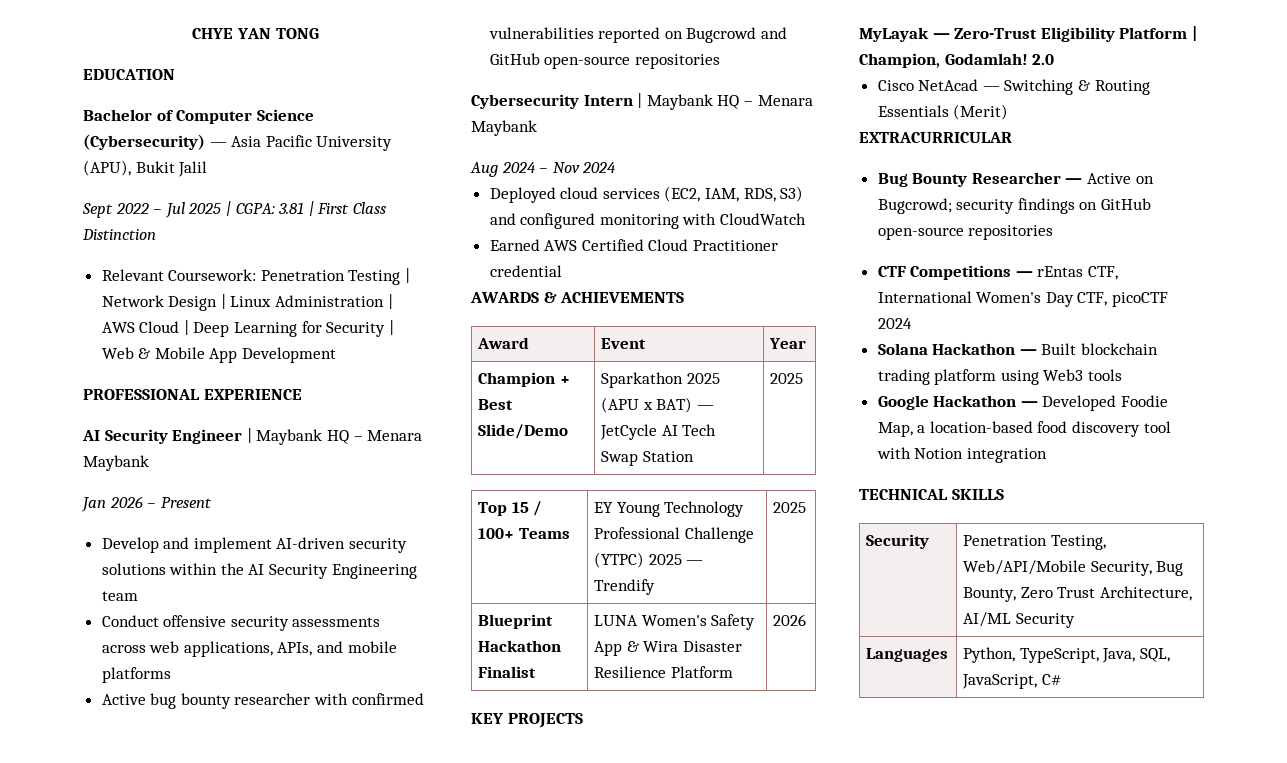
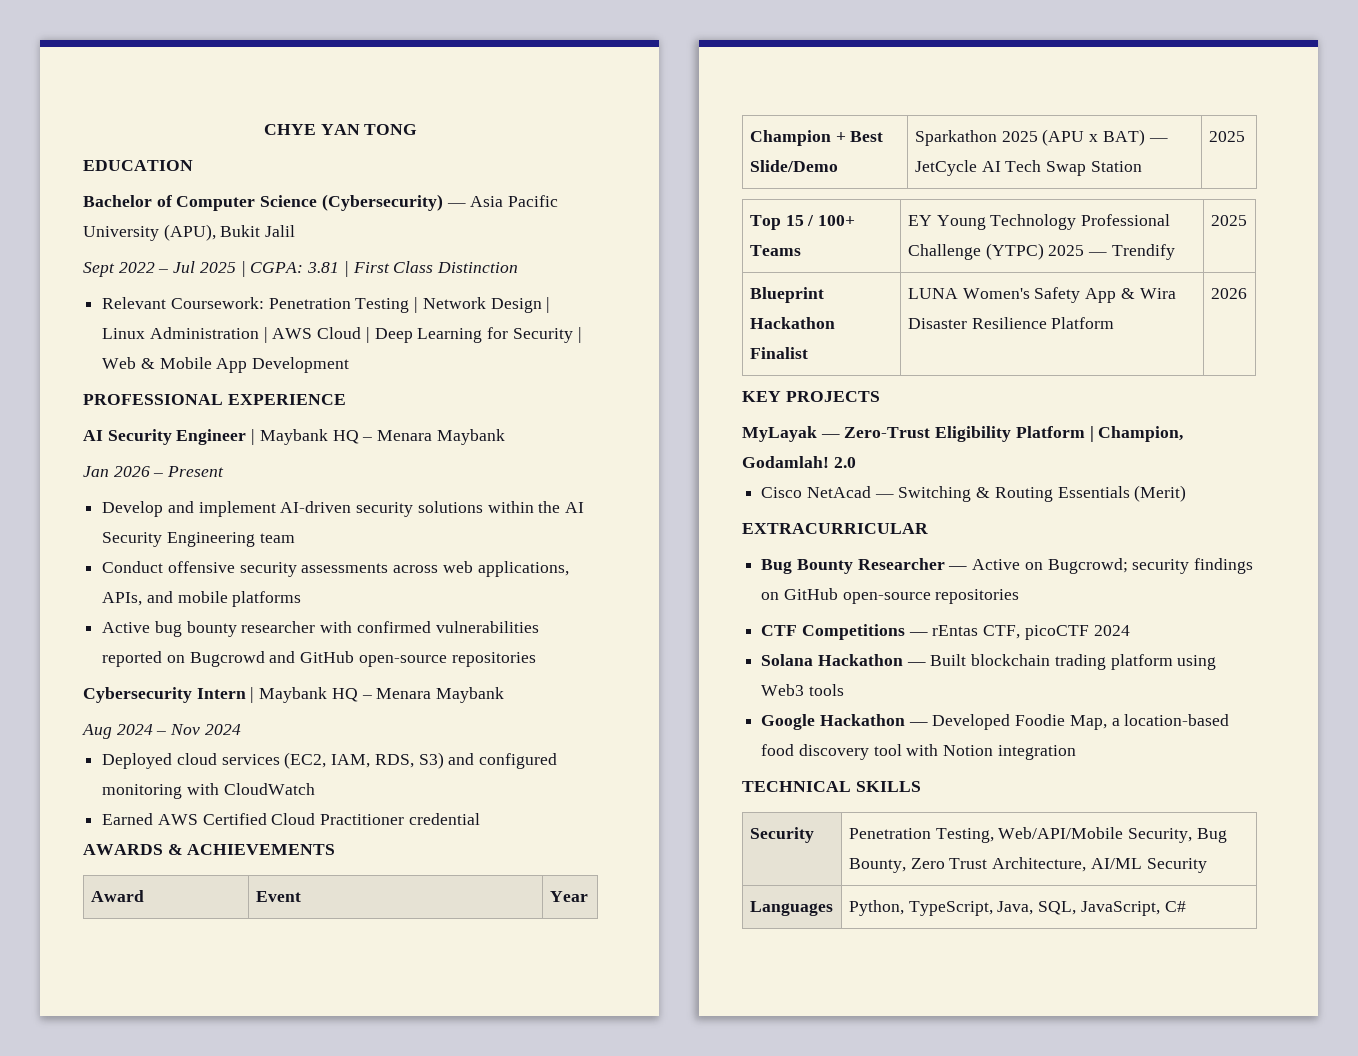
- CTF Competitions — rEntas CTF, International Women's Day CTF, picoCTF 2024
+ CTF Competitions — rEntas CTF, picoCTF 2024

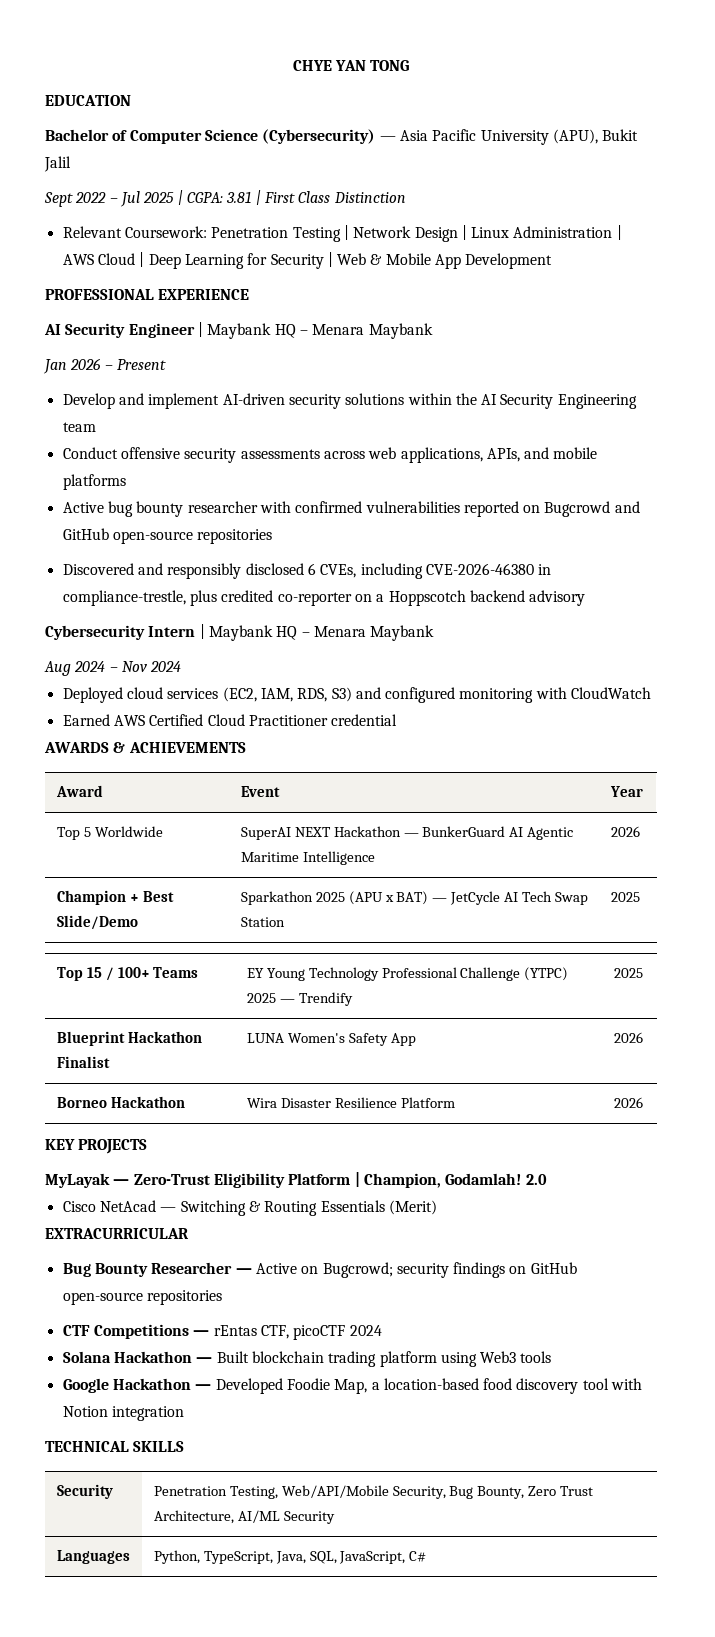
+ Discovered and responsibly disclosed 6 CVEs, including CVE-2026-46380 in compliance-trestle, plus credited co-reporter on a Hoppscotch backend advisory
+ Top 5 Worldwide | SuperAI NEXT Hackathon — BunkerGuard AI Agentic Maritime Intelligence | 2026
- Blueprint Hackathon Finalist | LUNA Women's Safety App & Wira Disaster Resilience Platform | 2026
+ Blueprint Hackathon Finalist | LUNA Women's Safety App | 2026
+ Borneo Hackathon | Wira Disaster Resilience Platform | 2026

